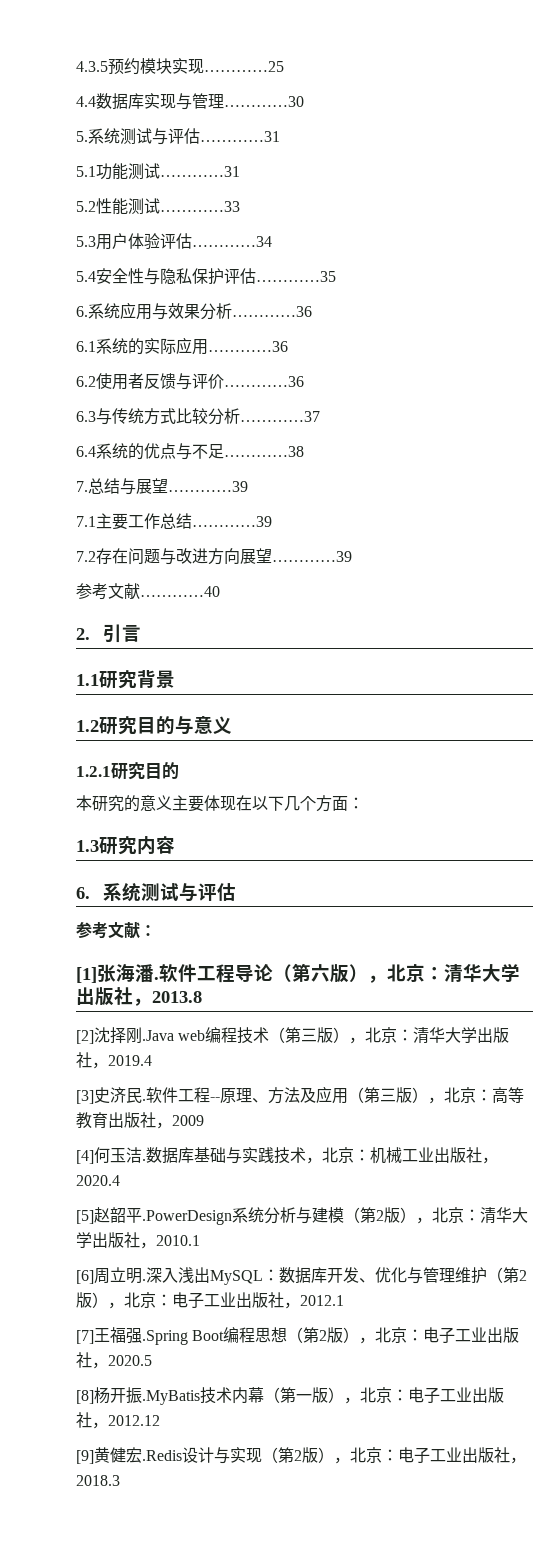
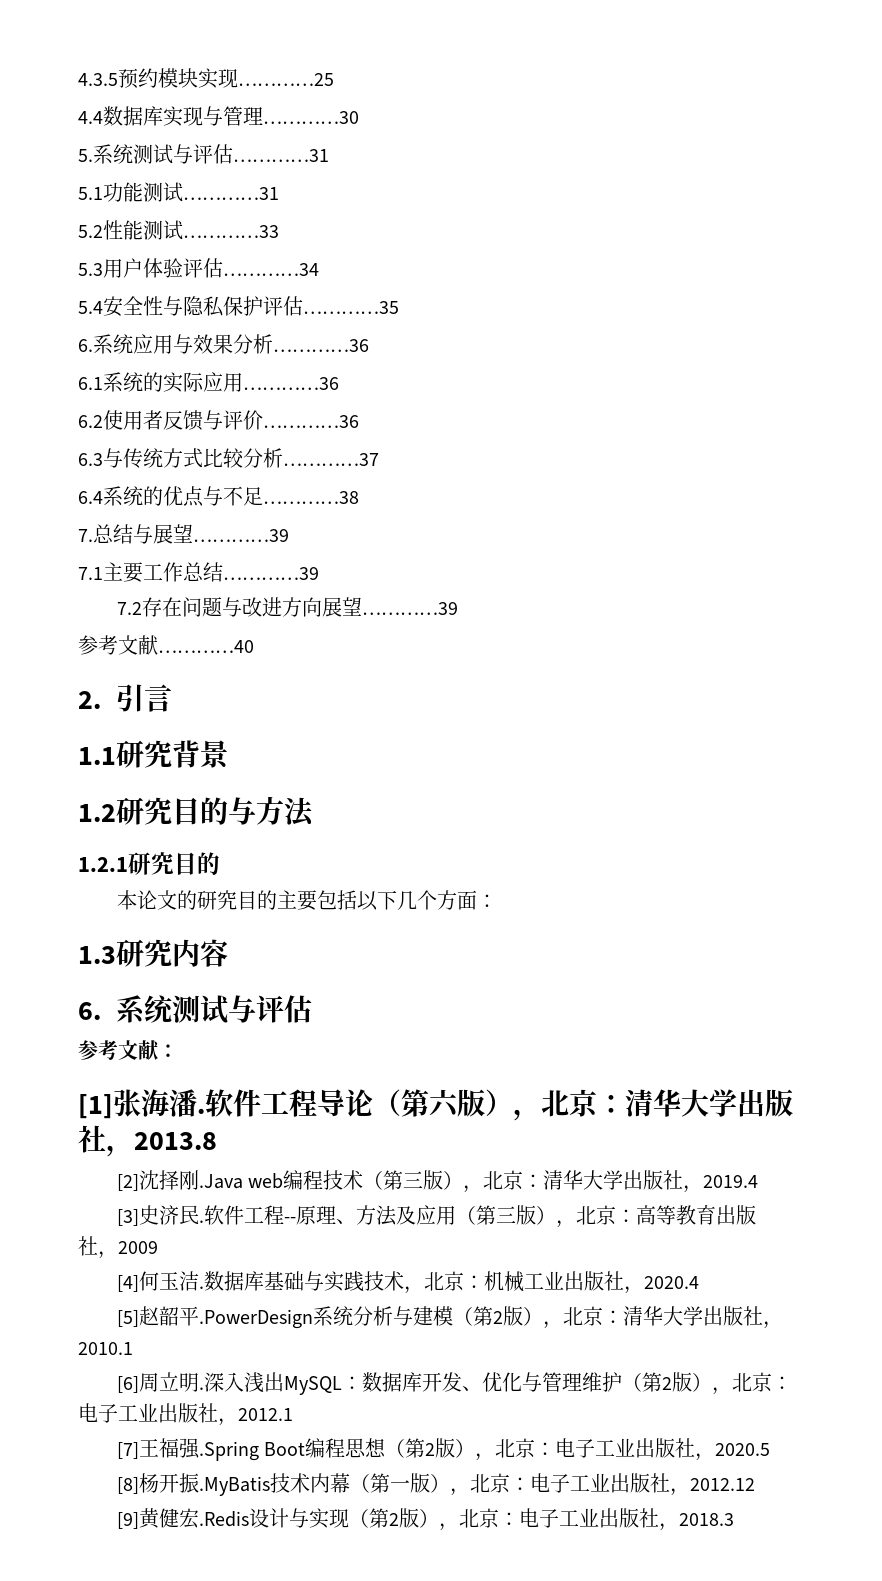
- 1.2研究目的与意义
+ 1.2研究目的与方法
- 本研究的意义主要体现在以下几个方面：
+ 本论文的研究目的主要包括以下几个方面：

